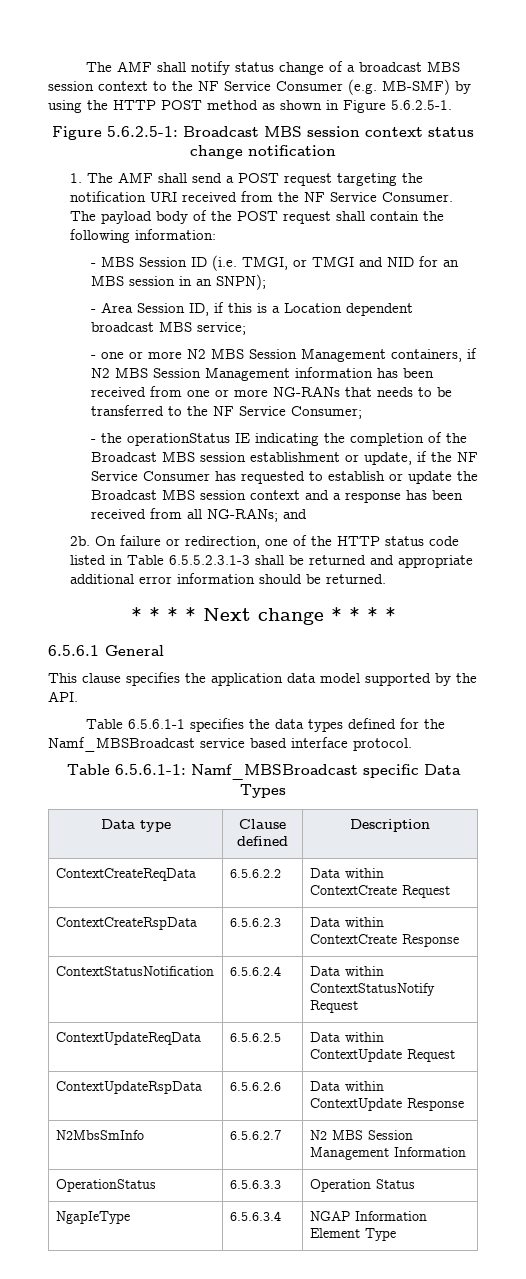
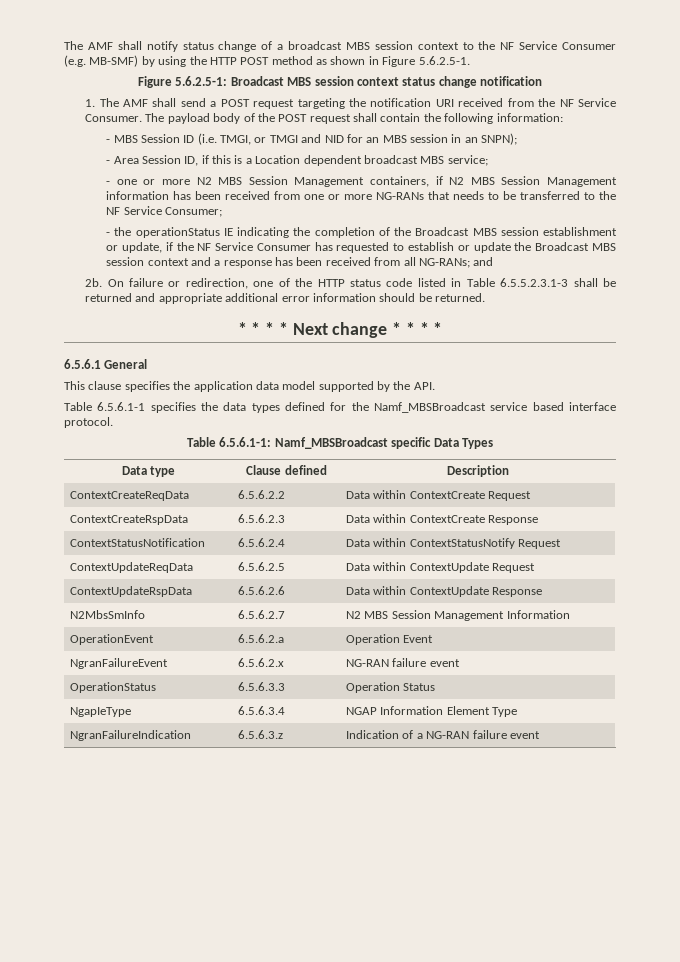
+ OperationEvent | 6.5.6.2.a | Operation Event
+ NgranFailureEvent | 6.5.6.2.x | NG-RAN failure event
+ NgranFailureIndication | 6.5.6.3.z | Indication of a NG-RAN failure event

